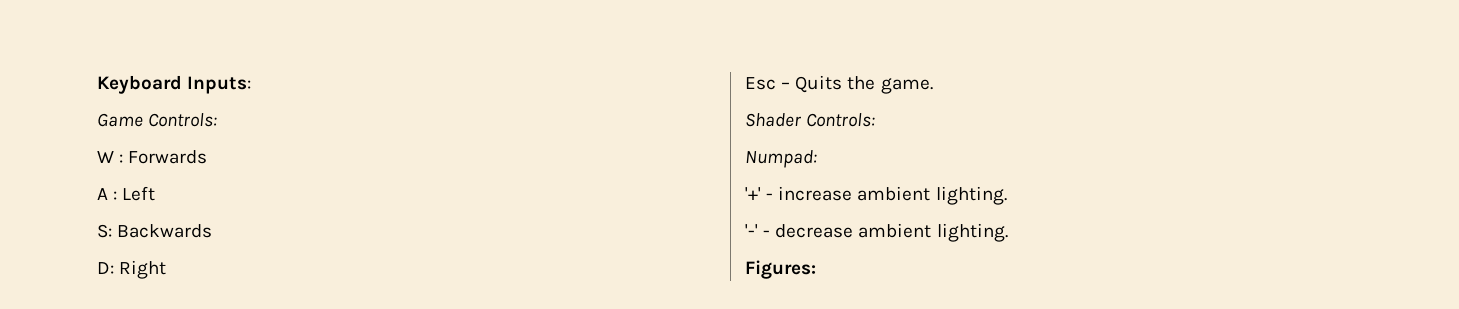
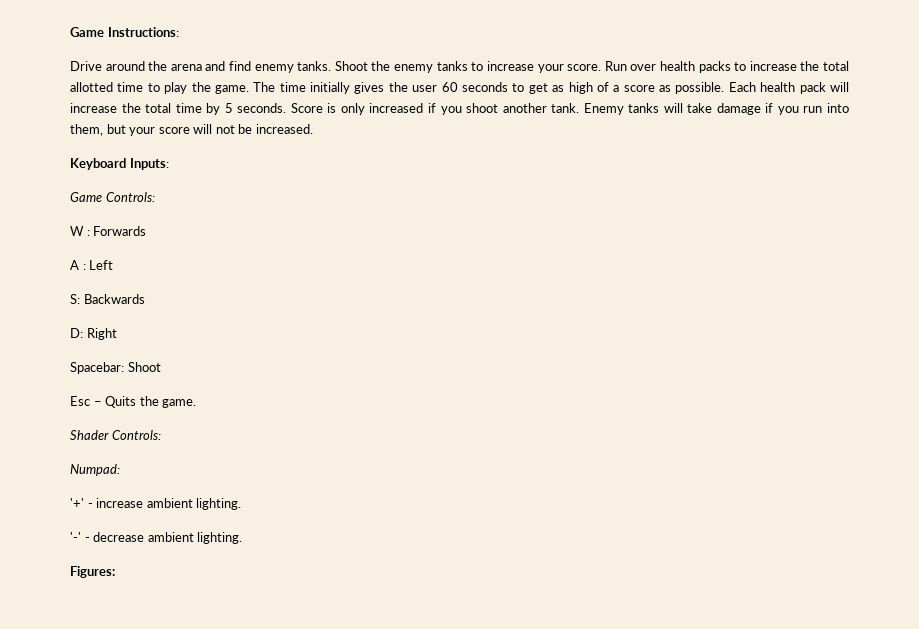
+ Game Instructions:
+ Drive around the arena and find enemy tanks. Shoot the enemy tanks to increase your score. Run over health packs to increase the total allotted time to play the game. The time initially gives the user 60 seconds to get as high of a score as possible. Each health pack will increase the total time by 5 seconds. Score is only increased if you shoot another tank. Enemy tanks will take damage if you run into them, but your score will not be increased.
+ Spacebar: Shoot

